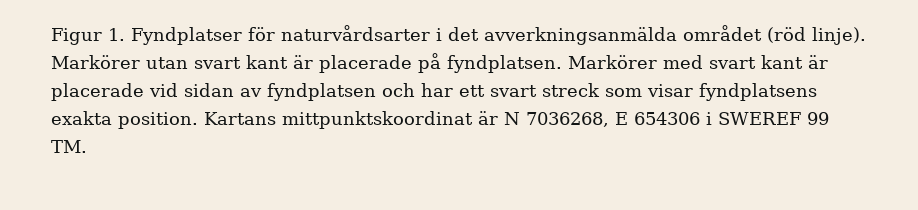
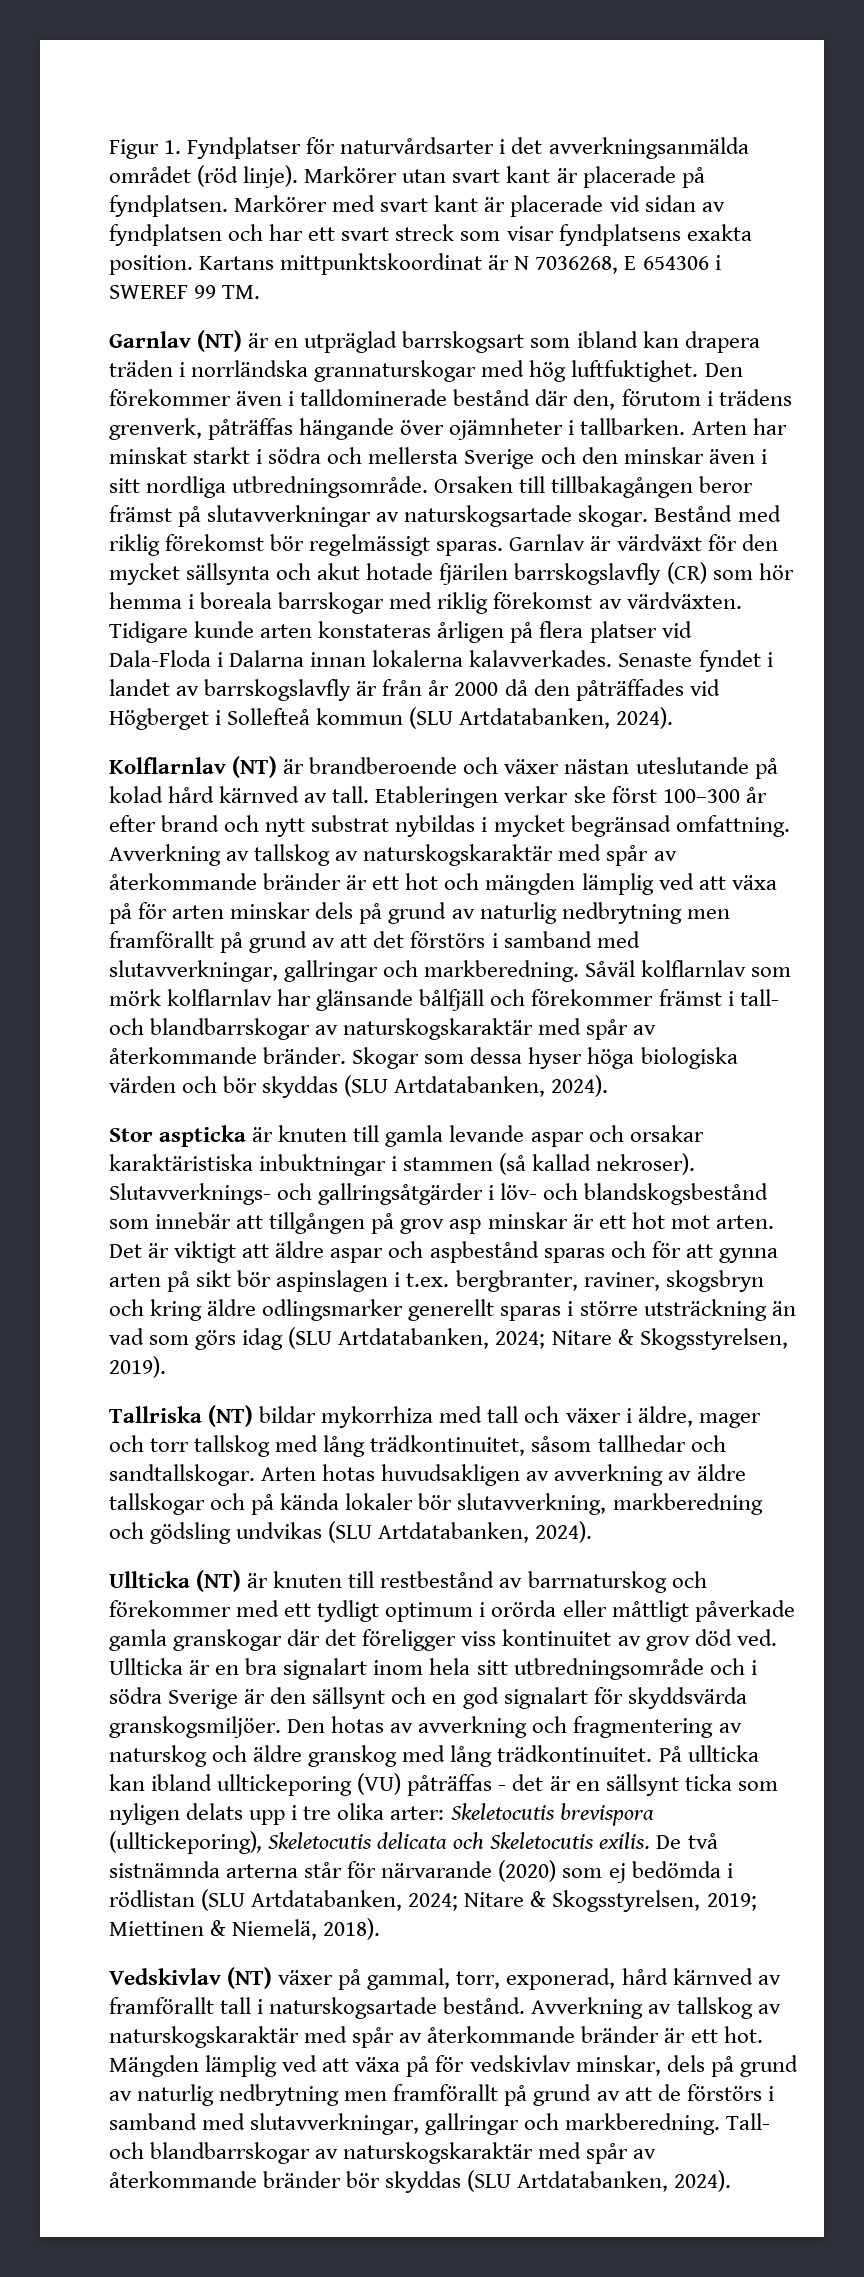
+ Garnlav (NT) är en utpräglad barrskogsart som ibland kan drapera träden i norrländska grannaturskogar med hög luftfuktighet. Den förekommer även i talldominerade bestånd där den, förutom i trädens grenverk, påträffas hängande över ojämnheter i tallbarken. Arten har minskat starkt i södra och mellersta Sverige och den minskar även i sitt nordliga utbredningsområde. Orsaken till tillbakagången beror främst på slutavverkningar av naturskogsartade skogar. Bestånd med riklig förekomst bör regelmässigt sparas. Garnlav är värdväxt för den mycket sällsynta och akut hotade fjärilen barrskogslavfly (CR) som hör hemma i boreala barrskogar med riklig förekomst av värdväxten. Tidigare kunde arten konstateras årligen på flera platser vid Dala-Floda i Dalarna innan lokalerna kalavverkades. Senaste fyndet i landet av barrskogslavfly är från år 2000 då den påträffades vid Högberget i Sollefteå kommun (SLU Artdatabanken, 2024).
+ Kolflarnlav (NT) är brandberoende och växer nästan uteslutande på kolad hård kärnved av tall. Etableringen verkar ske först 100–300 år efter brand och nytt substrat nybildas i mycket begränsad omfattning. Avverkning av tallskog av naturskogskaraktär med spår av återkommande bränder är ett hot och mängden lämplig ved att växa på för arten minskar dels på grund av naturlig nedbrytning men framförallt på grund av att det förstörs i samband med slutavverkningar, gallringar och markberedning. Såväl kolflarnlav som mörk kolflarnlav har glänsande bålfjäll och förekommer främst i tall- och blandbarrskogar av naturskogskaraktär med spår av återkommande bränder. Skogar som dessa hyser höga biologiska värden och bör skyddas (SLU Artdatabanken, 2024).
+ Stor aspticka är knuten till gamla levande aspar och orsakar karaktäristiska inbuktningar i stammen (så kallad nekroser). Slutavverknings- och gallringsåtgärder i löv- och blandskogsbestånd som innebär att tillgången på grov asp minskar är ett hot mot arten. Det är viktigt att äldre aspar och aspbestånd sparas och för att gynna arten på sikt bör aspinslagen i t.ex. bergbranter, raviner, skogsbryn och kring äldre odlingsmarker generellt sparas i större utsträckning än vad som görs idag (SLU Artdatabanken, 2024; Nitare & Skogsstyrelsen, 2019).
+ Tallriska (NT) bildar mykorrhiza med tall och växer i äldre, mager och torr tallskog med lång trädkontinuitet, såsom tallhedar och sandtallskogar. Arten hotas huvudsakligen av avverkning av äldre tallskogar och på kända lokaler bör slutavverkning, markberedning och gödsling undvikas (SLU Artdatabanken, 2024).
+ Ullticka (NT) är knuten till restbestånd av barrnaturskog och förekommer med ett tydligt optimum i orörda eller måttligt påverkade gamla granskogar där det föreligger viss kontinuitet av grov död ved. Ullticka är en bra signalart inom hela sitt utbredningsområde och i södra Sverige är den sällsynt och en god signalart för skyddsvärda granskogsmiljöer. Den hotas av avverkning och fragmentering av naturskog och äldre granskog med lång trädkontinuitet. På ullticka kan ibland ulltickeporing (VU) påträffas - det är en sällsynt ticka som nyligen delats upp i tre olika arter: Skeletocutis brevispora (ulltickeporing), Skeletocutis delicata och Skeletocutis exilis. De två sistnämnda arterna står för närvarande (2020) som ej bedömda i rödlistan (SLU Artdatabanken, 2024; Nitare & Skogsstyrelsen, 2019; Miettinen & Niemelä, 2018).
+ Vedskivlav (NT) växer på gammal, torr, exponerad, hård kärnved av framförallt tall i naturskogsartade bestånd. Avverkning av tallskog av naturskogskaraktär med spår av återkommande bränder är ett hot. Mängden lämplig ved att växa på för vedskivlav minskar, dels på grund av naturlig nedbrytning men framförallt på grund av att de förstörs i samband med slutavverkningar, gallringar och markberedning. Tall- och blandbarrskogar av naturskogskaraktär med spår av återkommande bränder bör skyddas (SLU Artdatabanken, 2024).

